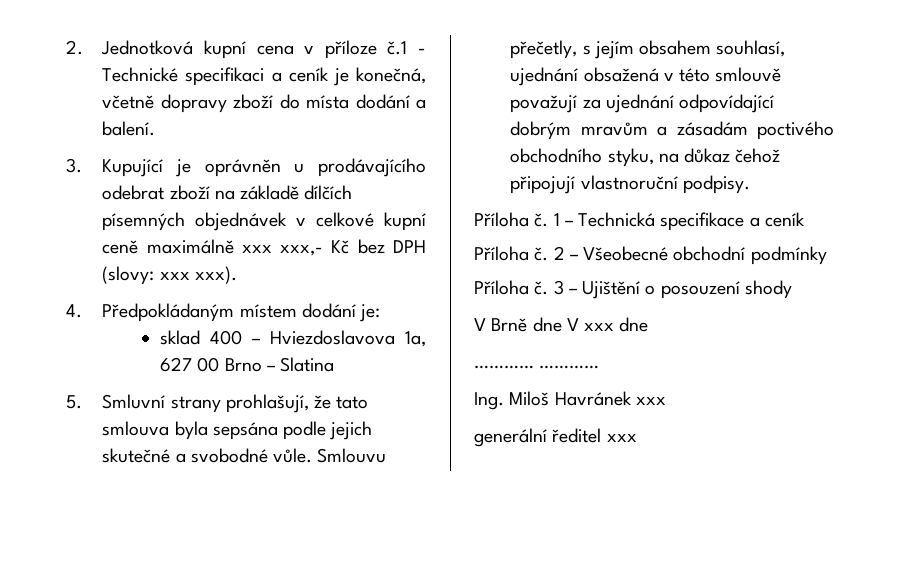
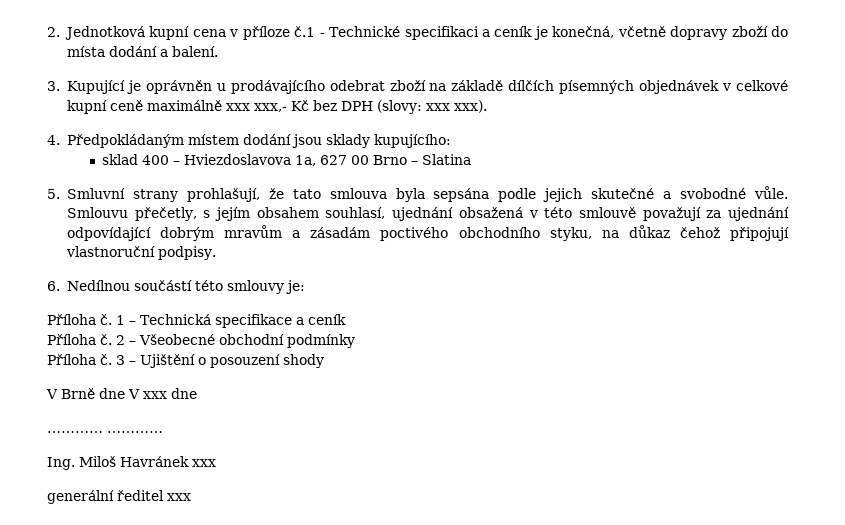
- 4. Předpokládaným místem dodání je:
+ 4. Předpokládaným místem dodání jsou sklady kupujícího:
+ 6. Nedílnou součástí této smlouvy je:

